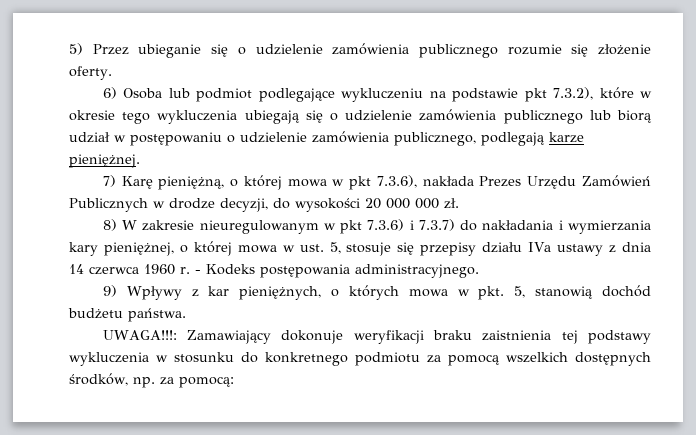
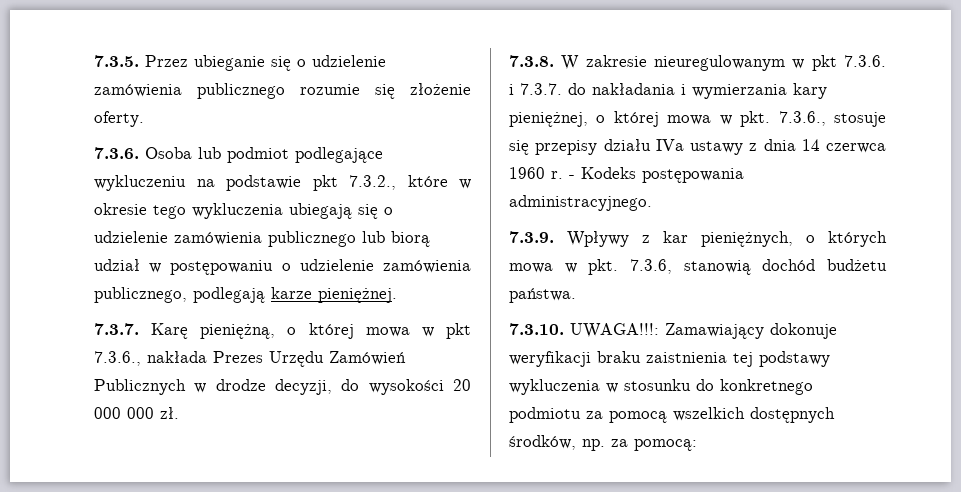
- 5) Przez ubieganie się o udzielenie zamówienia publicznego rozumie się złożenie oferty.
+ 7.3.5. Przez ubieganie się o udzielenie zamówienia publicznego rozumie się złożenie oferty.
- 6) Osoba lub podmiot podlegające wykluczeniu na podstawie pkt 7.3.2), które w okresie tego wykluczenia ubiegają się o udzielenie zamówienia publicznego lub biorą udział w postępowaniu o udzielenie zamówienia publicznego, podlegają karze pieniężnej.
+ 7.3.6. Osoba lub podmiot podlegające wykluczeniu na podstawie pkt 7.3.2., które w okresie tego wykluczenia ubiegają się o udzielenie zamówienia publicznego lub biorą udział w postępowaniu o udzielenie zamówienia publicznego, podlegają karze pieniężnej.
- 7) Karę pieniężną, o której mowa w pkt 7.3.6), nakłada Prezes Urzędu Zamówień Publicznych w drodze decyzji, do wysokości 20 000 000 zł.
+ 7.3.7. Karę pieniężną, o której mowa w pkt 7.3.6., nakłada Prezes Urzędu Zamówień Publicznych w drodze decyzji, do wysokości 20 000 000 zł.
- 8) W zakresie nieuregulowanym w pkt 7.3.6) i 7.3.7) do nakładania i wymierzania kary pieniężnej, o której mowa w ust. 5, stosuje się przepisy działu IVa ustawy z dnia 14 czerwca 1960 r.
+ 7.3.8. W zakresie nieuregulowanym w pkt 7.3.6. i 7.3.7. do nakładania i wymierzania kary pieniężnej, o której mowa w pkt. 7.3.6., stosuje się przepisy działu IVa ustawy z dnia 14 czerwca 1960 r.
- 9) Wpływy z kar pieniężnych, o których mowa w pkt. 5, stanowią dochód budżetu państwa.
+ 7.3.9. Wpływy z kar pieniężnych, o których mowa w pkt. 7.3.6, stanowią dochód budżetu państwa.
- UWAGA!!!: Zamawiający dokonuje weryfikacji braku zaistnienia tej podstawy wykluczenia w stosunku do konkretnego podmiotu za pomocą wszelkich dostępnych środków, np. za pomocą:
+ 7.3.10. UWAGA!!!: Zamawiający dokonuje weryfikacji braku zaistnienia tej podstawy wykluczenia w stosunku do konkretnego podmiotu za pomocą wszelkich dostępnych środków, np. za pomocą:

